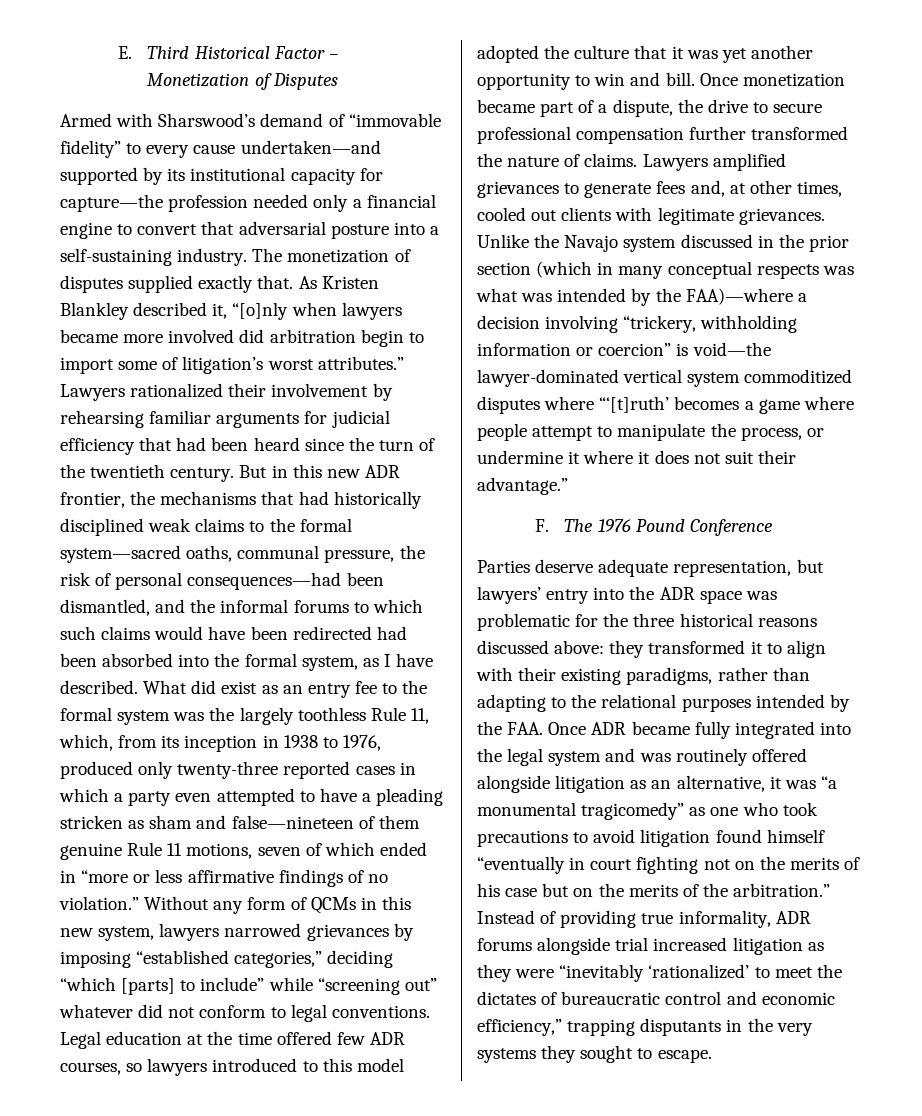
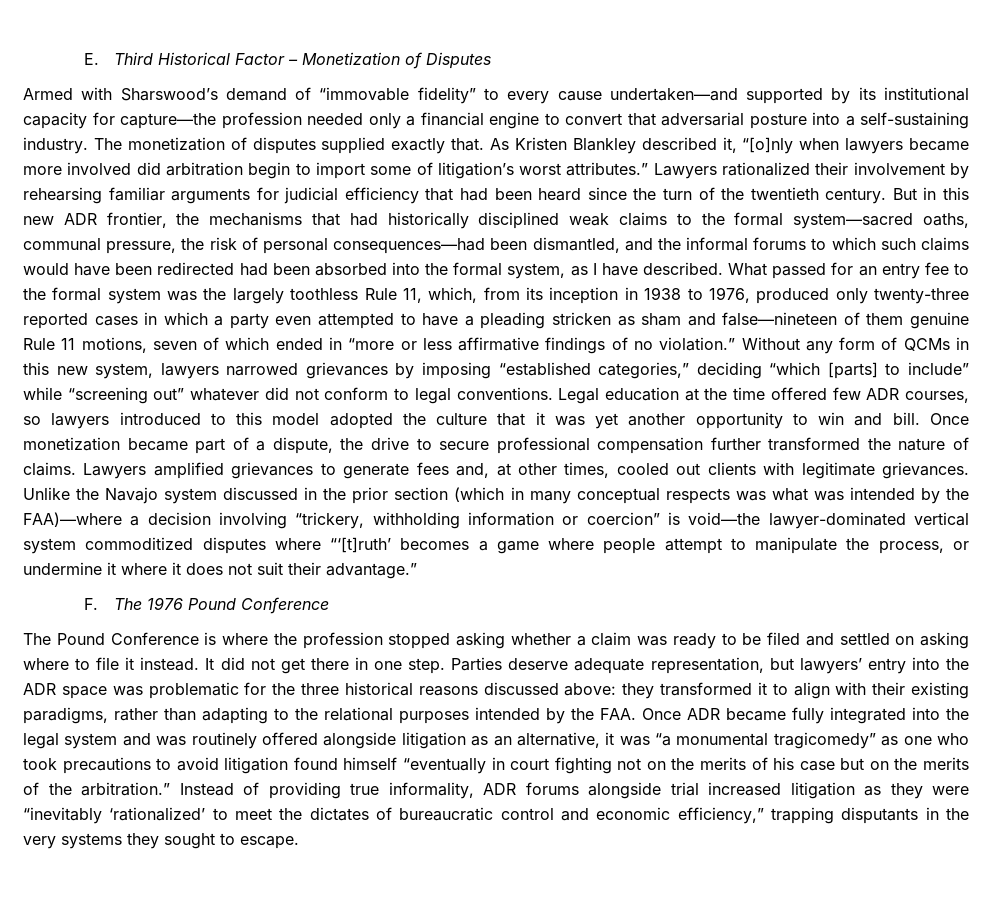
- What did exist as an entry fee to the formal system was the largely toothless Rule 11, which, from its inception in 1938 to 1976, produced only twenty-three reported cases in which a party even attempted to have a pleading stricken as sham and false—nineteen of them genuine Rule 11 motions, seven of which ended in “more or less affirmative findings of no violation.”
+ What passed for an entry fee to the formal system was the largely toothless Rule 11, which, from its inception in 1938 to 1976, produced only twenty-three reported cases in which a party even attempted to have a pleading stricken as sham and false—nineteen of them genuine Rule 11 motions, seven of which ended in “more or less affirmative findings of no violation.”
+ The Pound Conference is where the profession stopped asking whether a claim was ready to be filed and settled on asking where to file it instead. It did not get there in one step.

